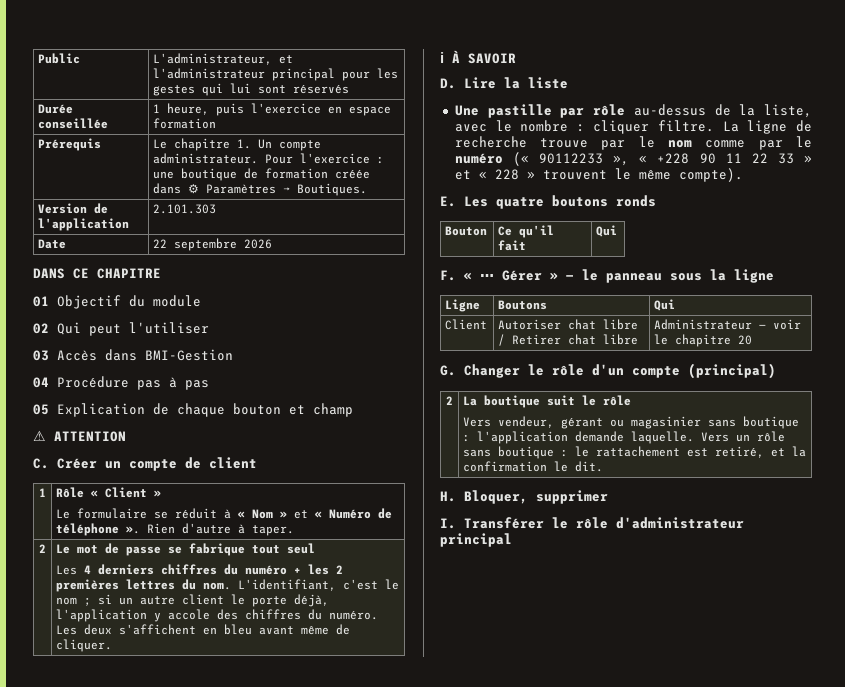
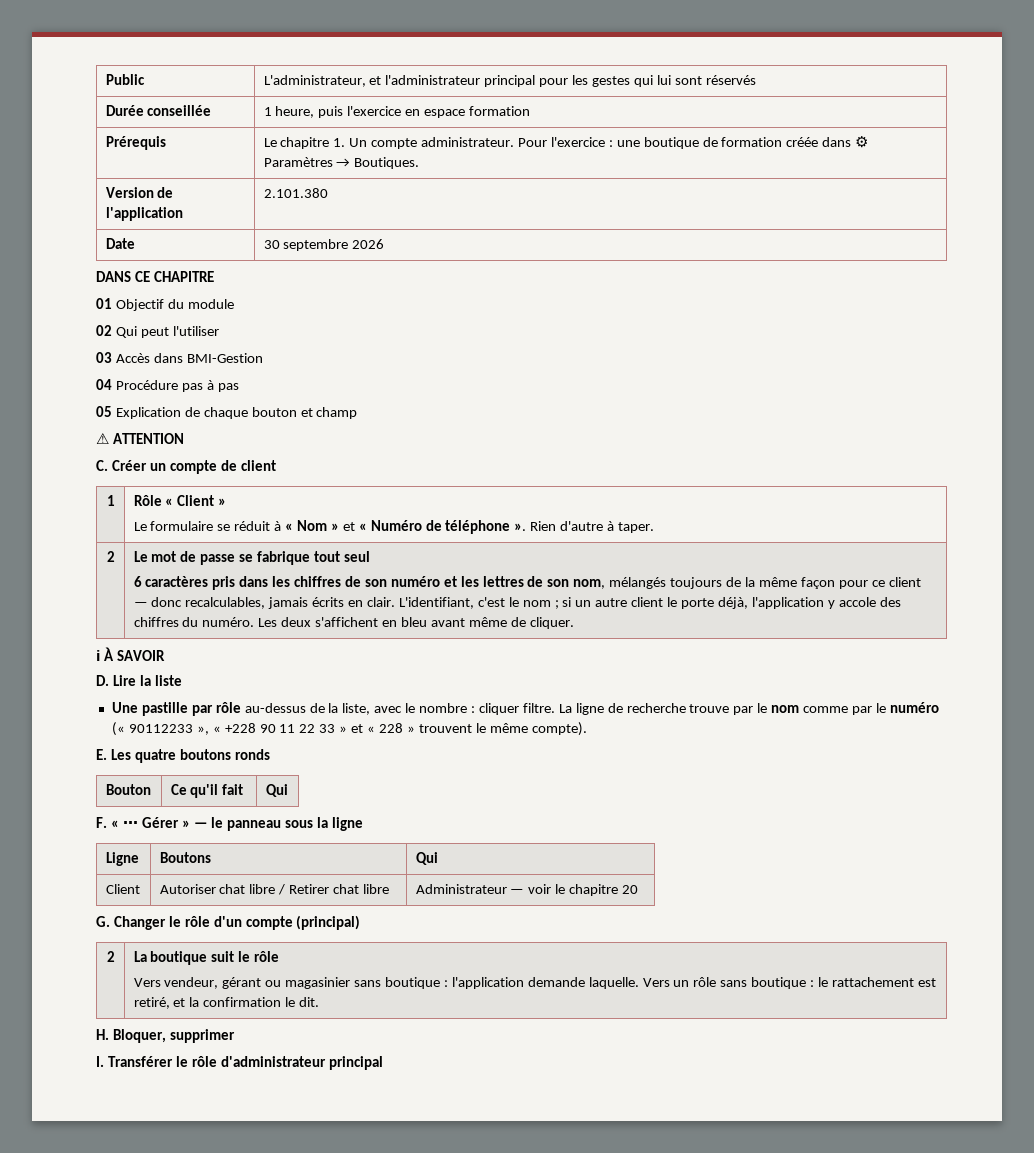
- Version de l'application | 2.101.303
+ Version de l'application | 2.101.380
- Date | 22 septembre 2026
+ Date | 30 septembre 2026
- Les 4 derniers chiffres du numéro + les 2 premières lettres du nom.
+ 6 caractères pris dans les chiffres de son numéro et les lettres de son nom, mélangés toujours de la même façon pour ce client — donc recalculables, jamais écrits en clair.

